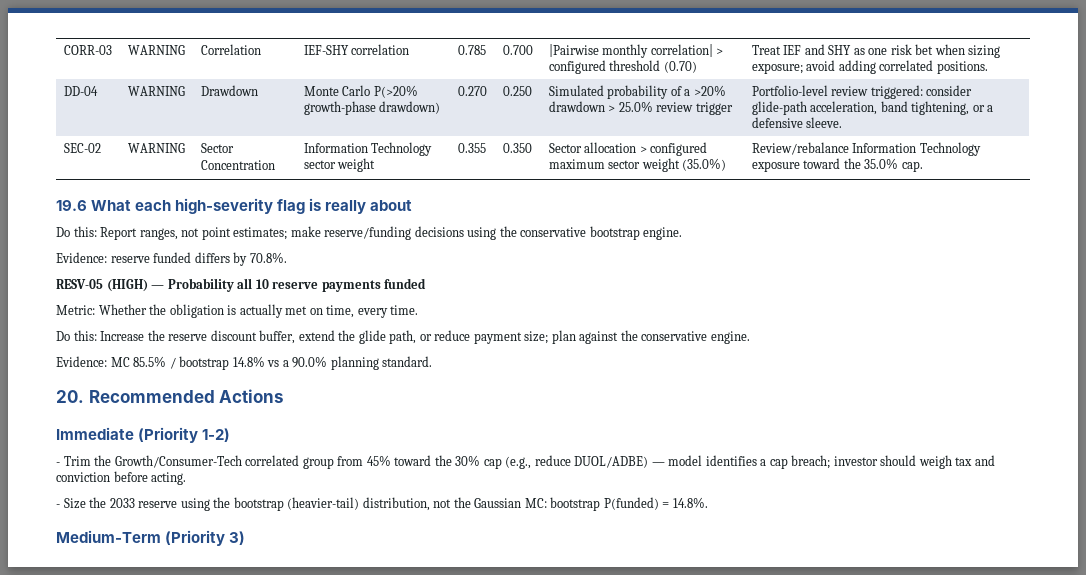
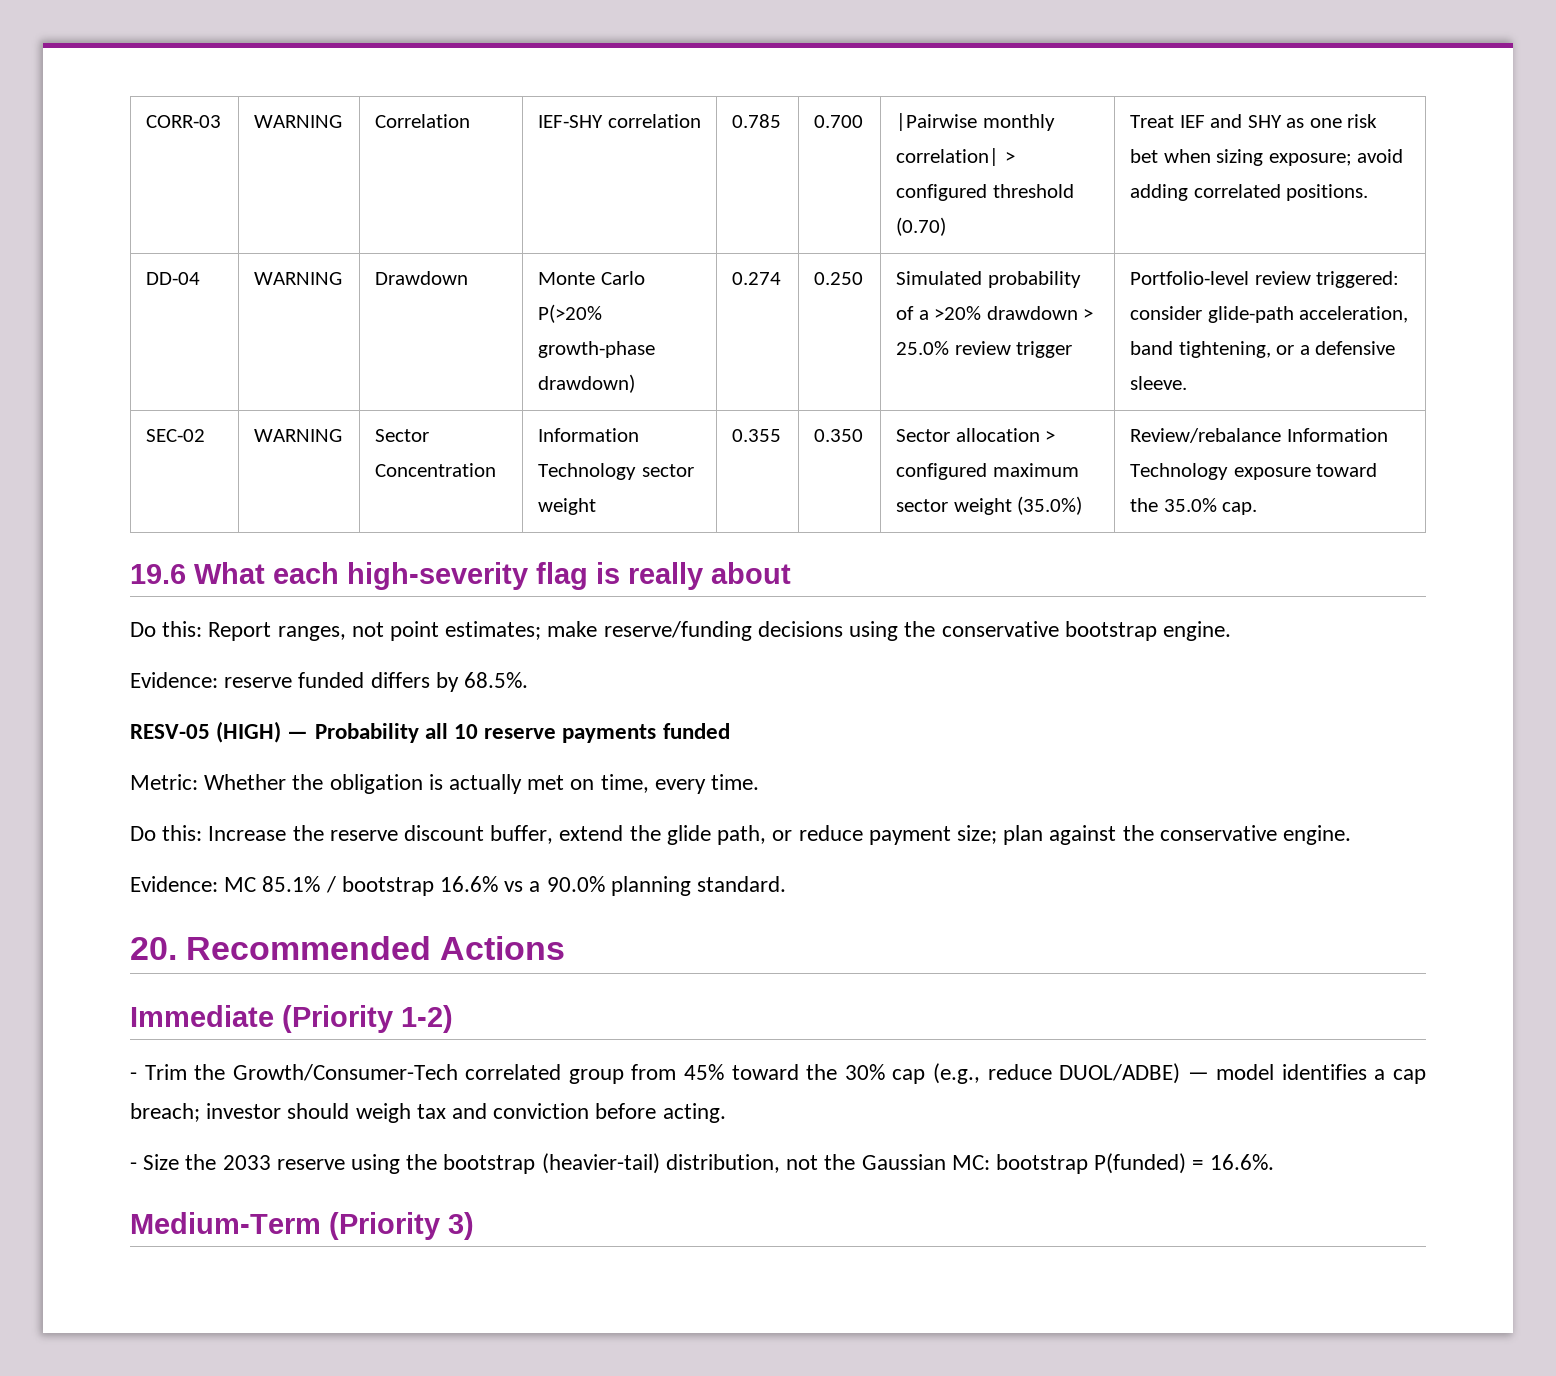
- DD-04 | WARNING | Drawdown | Monte Carlo P(>20% growth-phase drawdown) | 0.270 | 0.250 | Simulated probability of a >20% drawdown > 25.0% review trigger | Portfolio-level review triggered: consider glide-path acceleration, band tightening, or a defensive sleeve.
+ DD-04 | WARNING | Drawdown | Monte Carlo P(>20% growth-phase drawdown) | 0.274 | 0.250 | Simulated probability of a >20% drawdown > 25.0% review trigger | Portfolio-level review triggered: consider glide-path acceleration, band tightening, or a defensive sleeve.
- Evidence: reserve funded differs by 70.8%.
+ Evidence: reserve funded differs by 68.5%.
- Evidence: MC 85.5% / bootstrap 14.8% vs a 90.0% planning standard.
+ Evidence: MC 85.1% / bootstrap 16.6% vs a 90.0% planning standard.
- - Size the 2033 reserve using the bootstrap (heavier-tail) distribution, not the Gaussian MC: bootstrap P(funded) = 14.8%.
+ - Size the 2033 reserve using the bootstrap (heavier-tail) distribution, not the Gaussian MC: bootstrap P(funded) = 16.6%.

